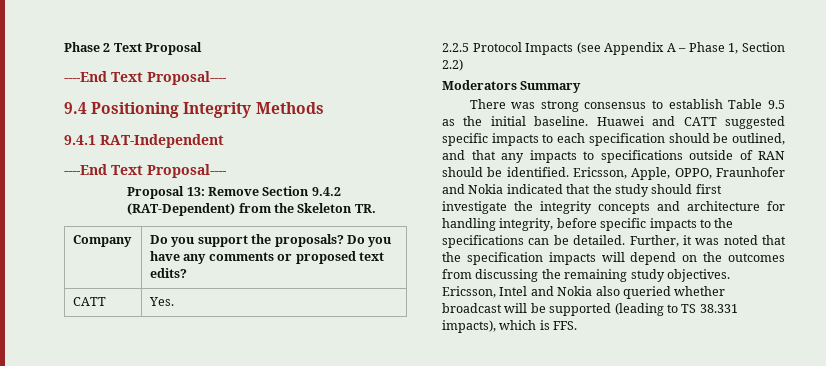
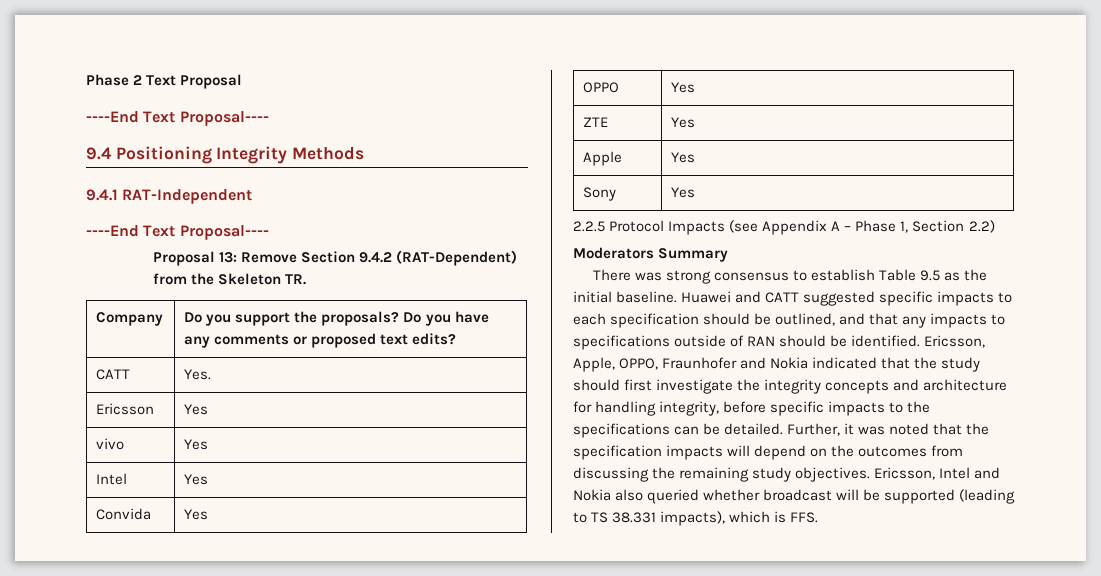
+ Ericsson | Yes
+ vivo | Yes
+ Intel | Yes
+ Convida | Yes
+ OPPO | Yes
+ ZTE | Yes
+ Apple | Yes
+ Sony | Yes

